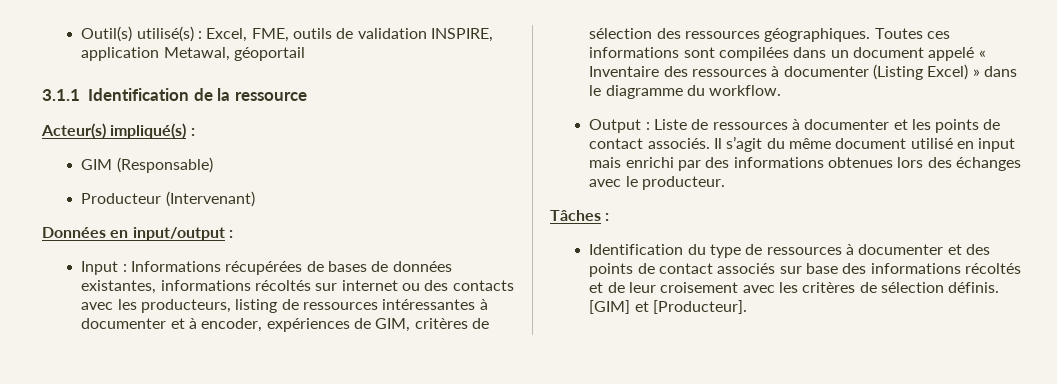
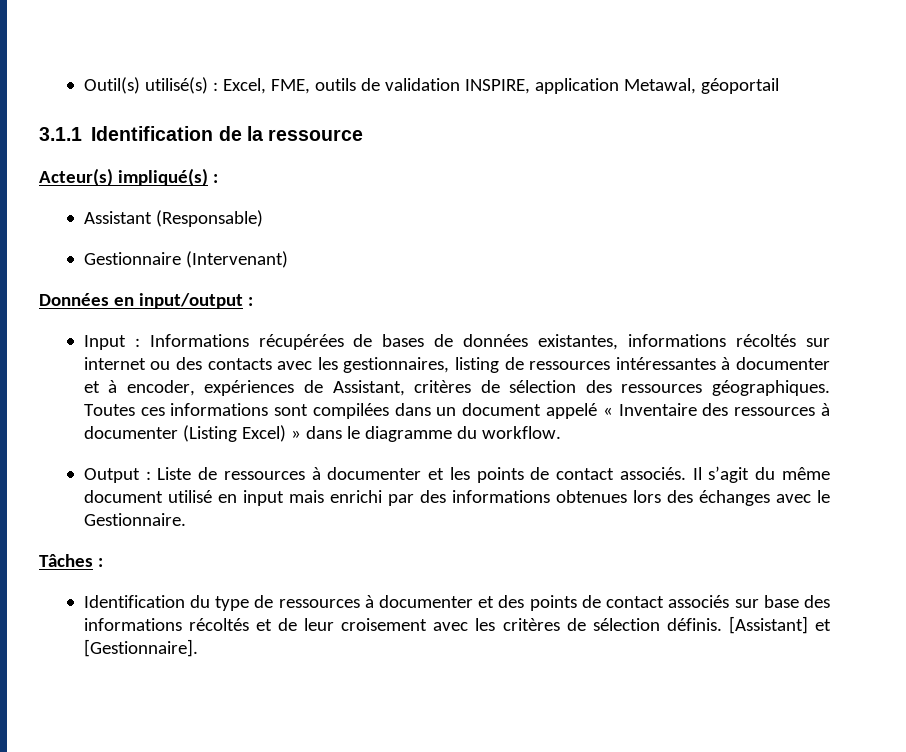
- GIM (Responsable)
+ Assistant (Responsable)
- Producteur (Intervenant)
+ Gestionnaire (Intervenant)
- Input : Informations récupérées de bases de données existantes, informations récoltés sur internet ou des contacts avec les producteurs, listing de ressources intéressantes à documenter et à encoder, expériences de GIM, critères de sélection des ressources géographiques.
+ Input : Informations récupérées de bases de données existantes, informations récoltés sur internet ou des contacts avec les gestionnaires, listing de ressources intéressantes à documenter et à encoder, expériences de Assistant, critères de sélection des ressources géographiques.
- Il s’agit du même document utilisé en input mais enrichi par des informations obtenues lors des échanges avec le producteur.
+ Il s’agit du même document utilisé en input mais enrichi par des informations obtenues lors des échanges avec le Gestionnaire.
- [GIM] et [Producteur].
+ [Assistant] et [Gestionnaire].

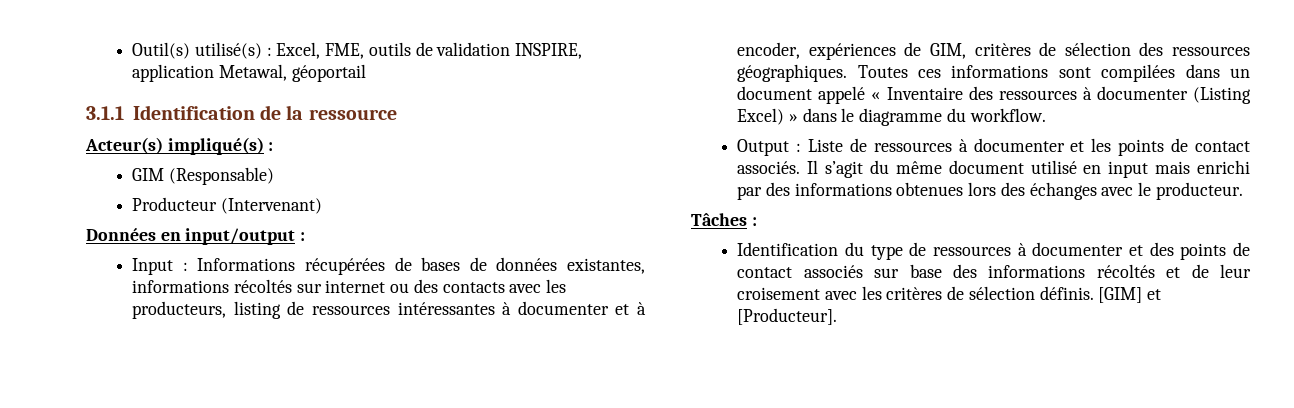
- Assistant (Responsable)
+ GIM (Responsable)
- Gestionnaire (Intervenant)
+ Producteur (Intervenant)
- Input : Informations récupérées de bases de données existantes, informations récoltés sur internet ou des contacts avec les gestionnaires, listing de ressources intéressantes à documenter et à encoder, expériences de Assistant, critères de sélection des ressources géographiques.
+ Input : Informations récupérées de bases de données existantes, informations récoltés sur internet ou des contacts avec les producteurs, listing de ressources intéressantes à documenter et à encoder, expériences de GIM, critères de sélection des ressources géographiques.
- Il s’agit du même document utilisé en input mais enrichi par des informations obtenues lors des échanges avec le Gestionnaire.
+ Il s’agit du même document utilisé en input mais enrichi par des informations obtenues lors des échanges avec le producteur.
- [Assistant] et [Gestionnaire].
+ [GIM] et [Producteur].

